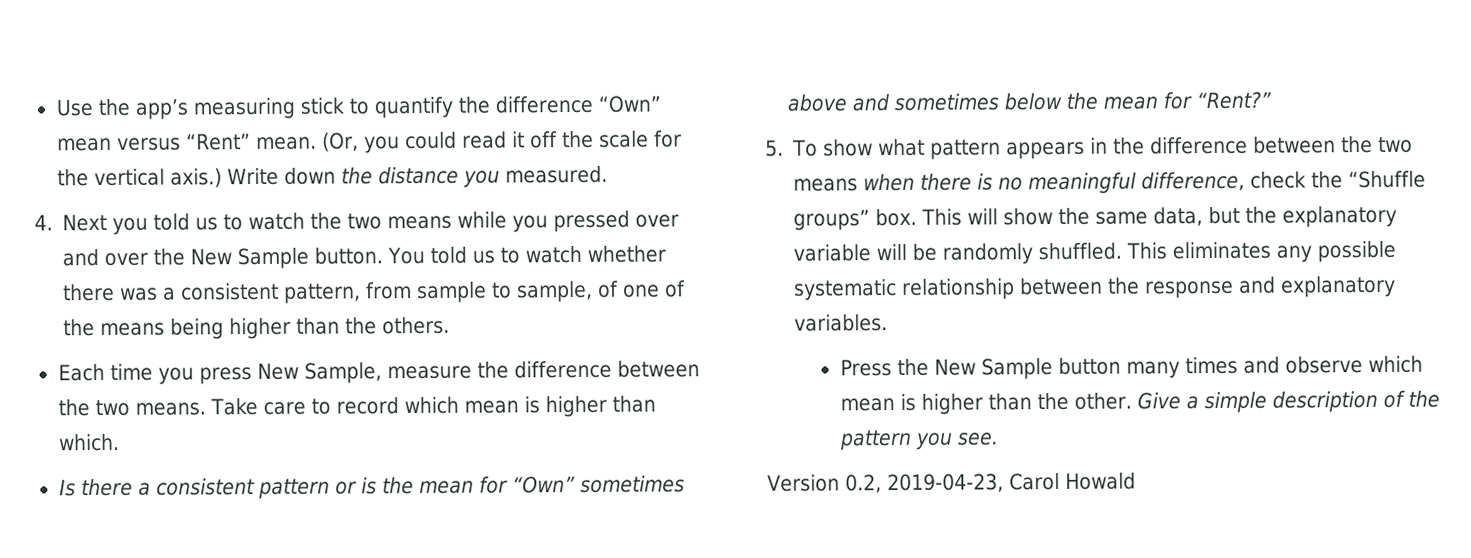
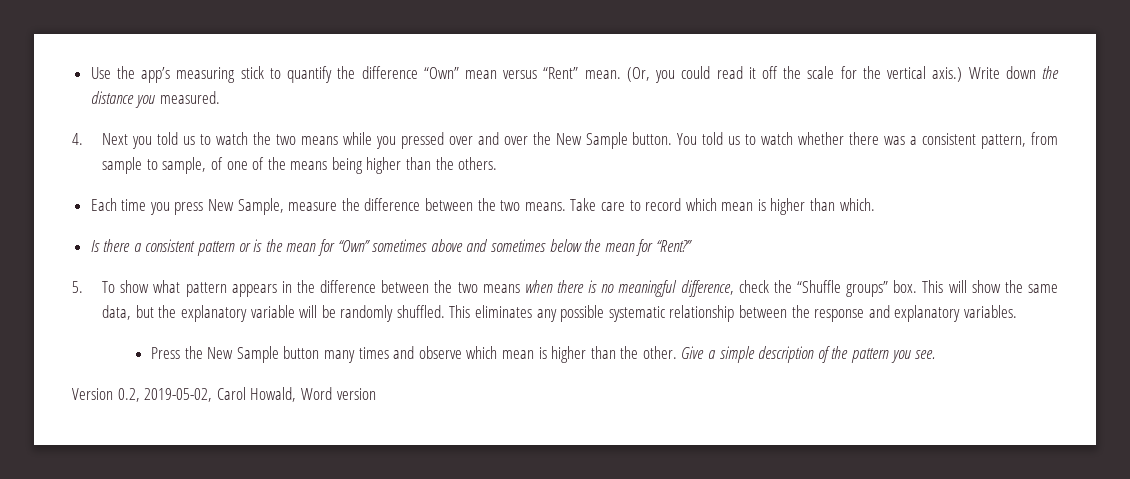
- Version 0.2, 2019-04-23, Carol Howald
+ Version 0.2, 2019-05-02, Carol Howald, Word version

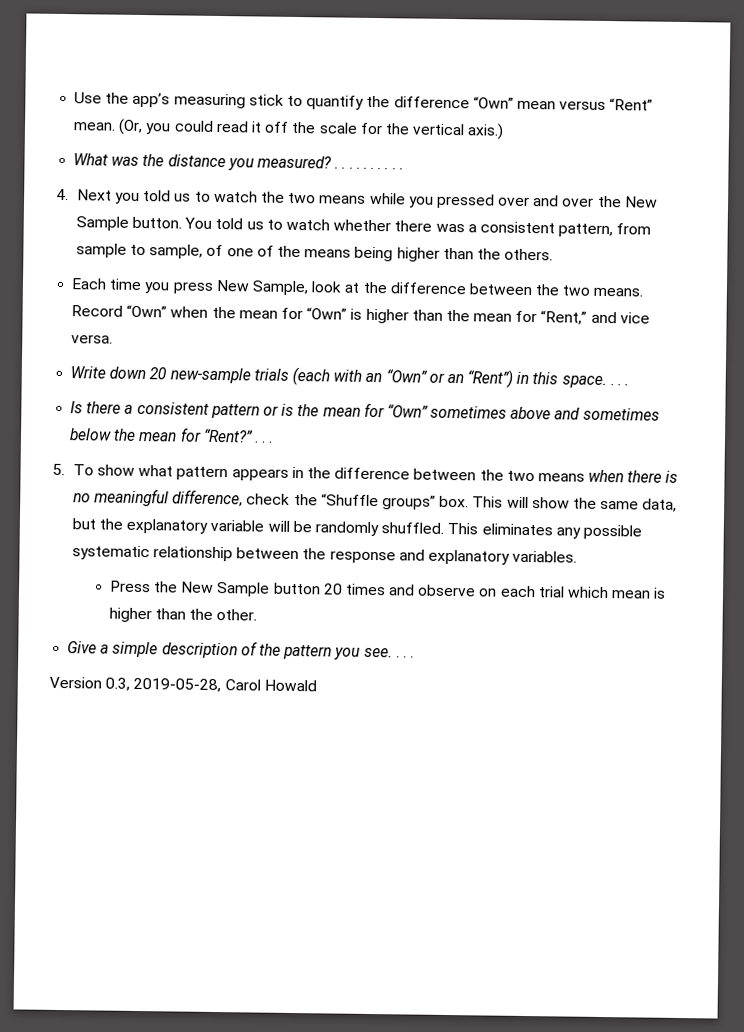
- (Or, you could read it off the scale for the vertical axis.) Write down the distance you measured.
+ (Or, you could read it off the scale for the vertical axis.)
+ What was the distance you measured? . . . . . . . . . .
- Each time you press New Sample, measure the difference between the two means.
+ Each time you press New Sample, look at the difference between the two means.
- Take care to record which mean is higher than which.
+ Record “Own” when the mean for “Own” is higher than the mean for “Rent,” and vice versa.
+ Write down 20 new-sample trials (each with an “Own” or an “Rent”) in this space. . . .
- Is there a consistent pattern or is the mean for “Own” sometimes above and sometimes below the mean for “Rent?”
+ Is there a consistent pattern or is the mean for “Own” sometimes above and sometimes below the mean for “Rent?” . . .
- Press the New Sample button many times and observe which mean is higher than the other. Give a simple description of the pattern you see.
- Version 0.2, 2019-05-02, Carol Howald, Word version
+ Press the New Sample button 20 times and observe on each trial which mean is higher than the other.
+ Give a simple description of the pattern you see. . . .
+ Version 0.3, 2019-05-28, Carol Howald

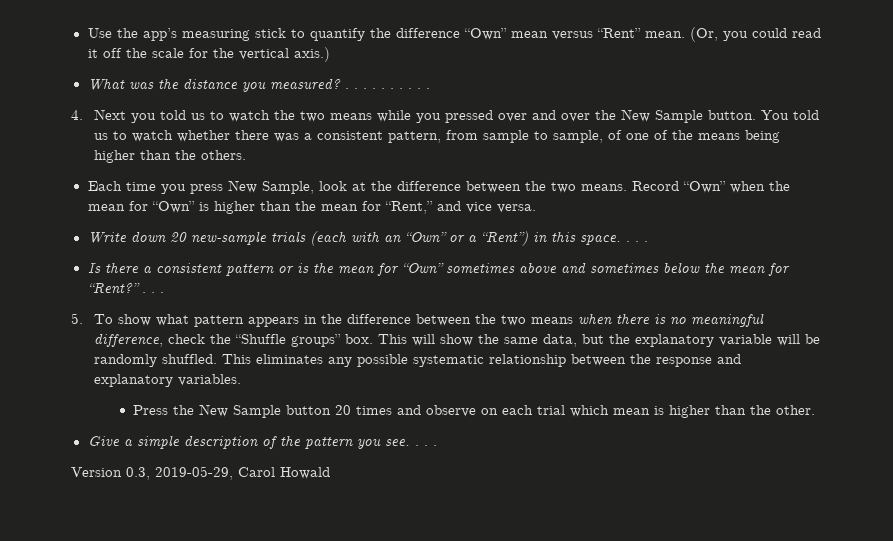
- Write down 20 new-sample trials (each with an “Own” or an “Rent”) in this space. . . .
+ Write down 20 new-sample trials (each with an “Own” or a “Rent”) in this space. . . .
- Version 0.3, 2019-05-28, Carol Howald
+ Version 0.3, 2019-05-29, Carol Howald

